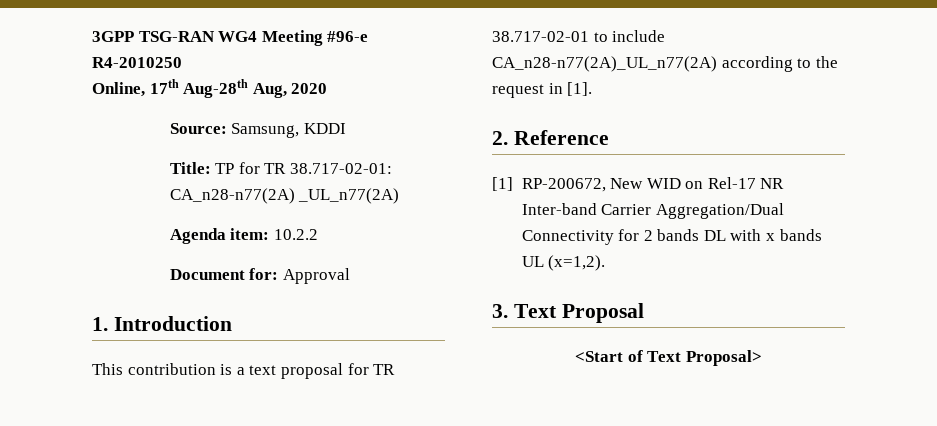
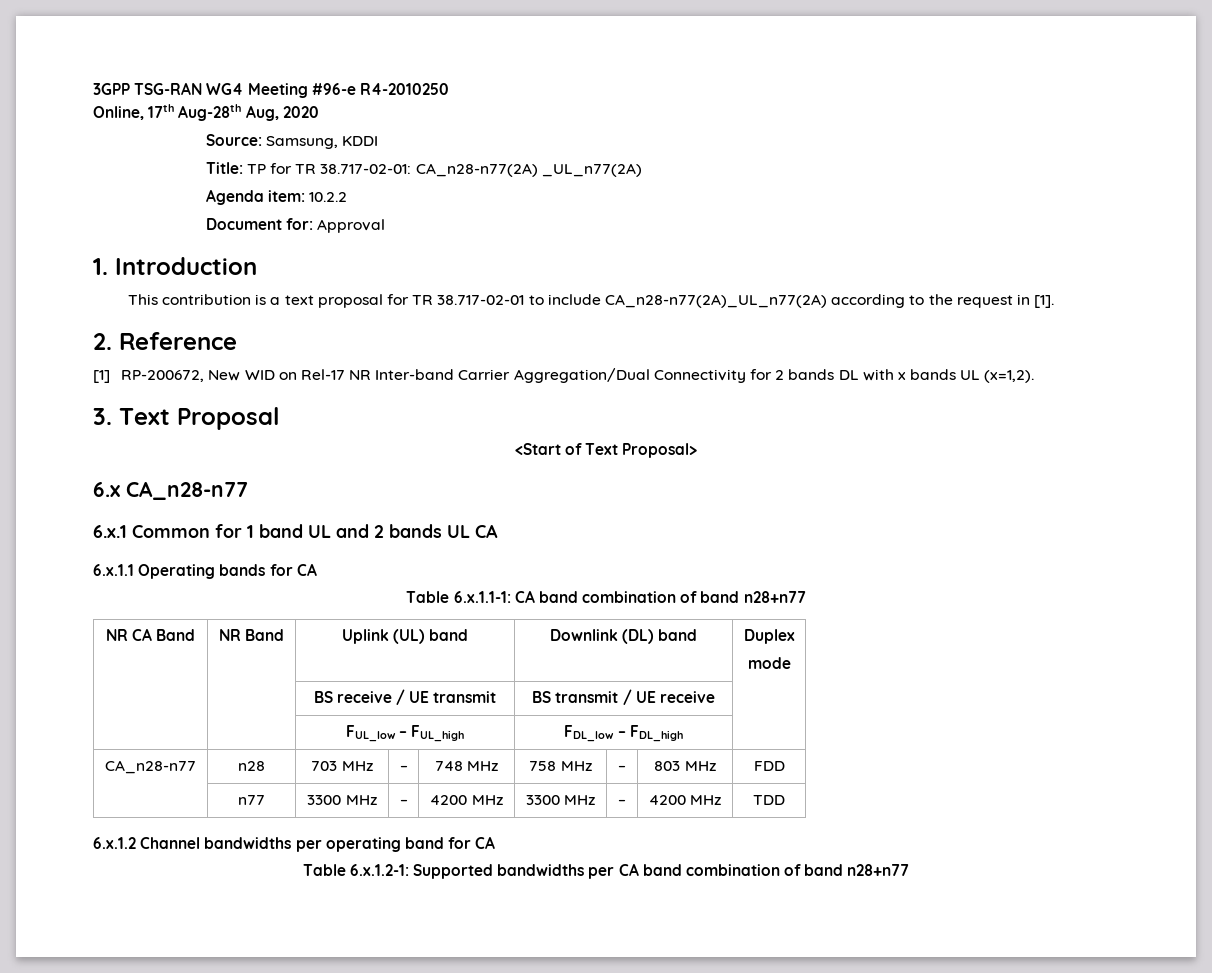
+ 6.x CA_n28-n77
+ 6.x.1 Common for 1 band UL and 2 bands UL CA
+ 6.x.1.1 Operating bands for CA
+ Table 6.x.1.1-1: CA band combination of band n28+n77
+ NR CA Band | NR Band | Uplink (UL) band | Downlink (DL) band | Duplex
+ mode
+ | | BS receive / UE transmit | BS transmit / UE receive |
+ | | FUL_low – FUL_high | FDL_low – FDL_high |
+ CA_n28-n77 | n28 | 703 MHz | – | 748 MHz | 758 MHz | – | 803 MHz | FDD
+ | n77 | 3300 MHz | – | 4200 MHz | 3300 MHz | – | 4200 MHz | TDD
+ 6.x.1.2 Channel bandwidths per operating band for CA
+ Table 6.x.1.2-1: Supported bandwidths per CA band combination of band n28+n77

